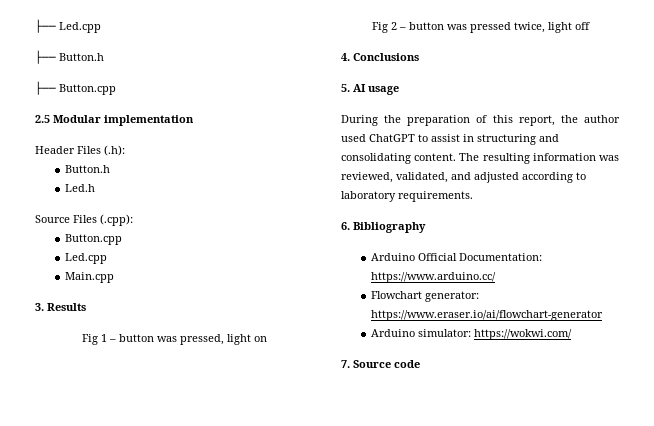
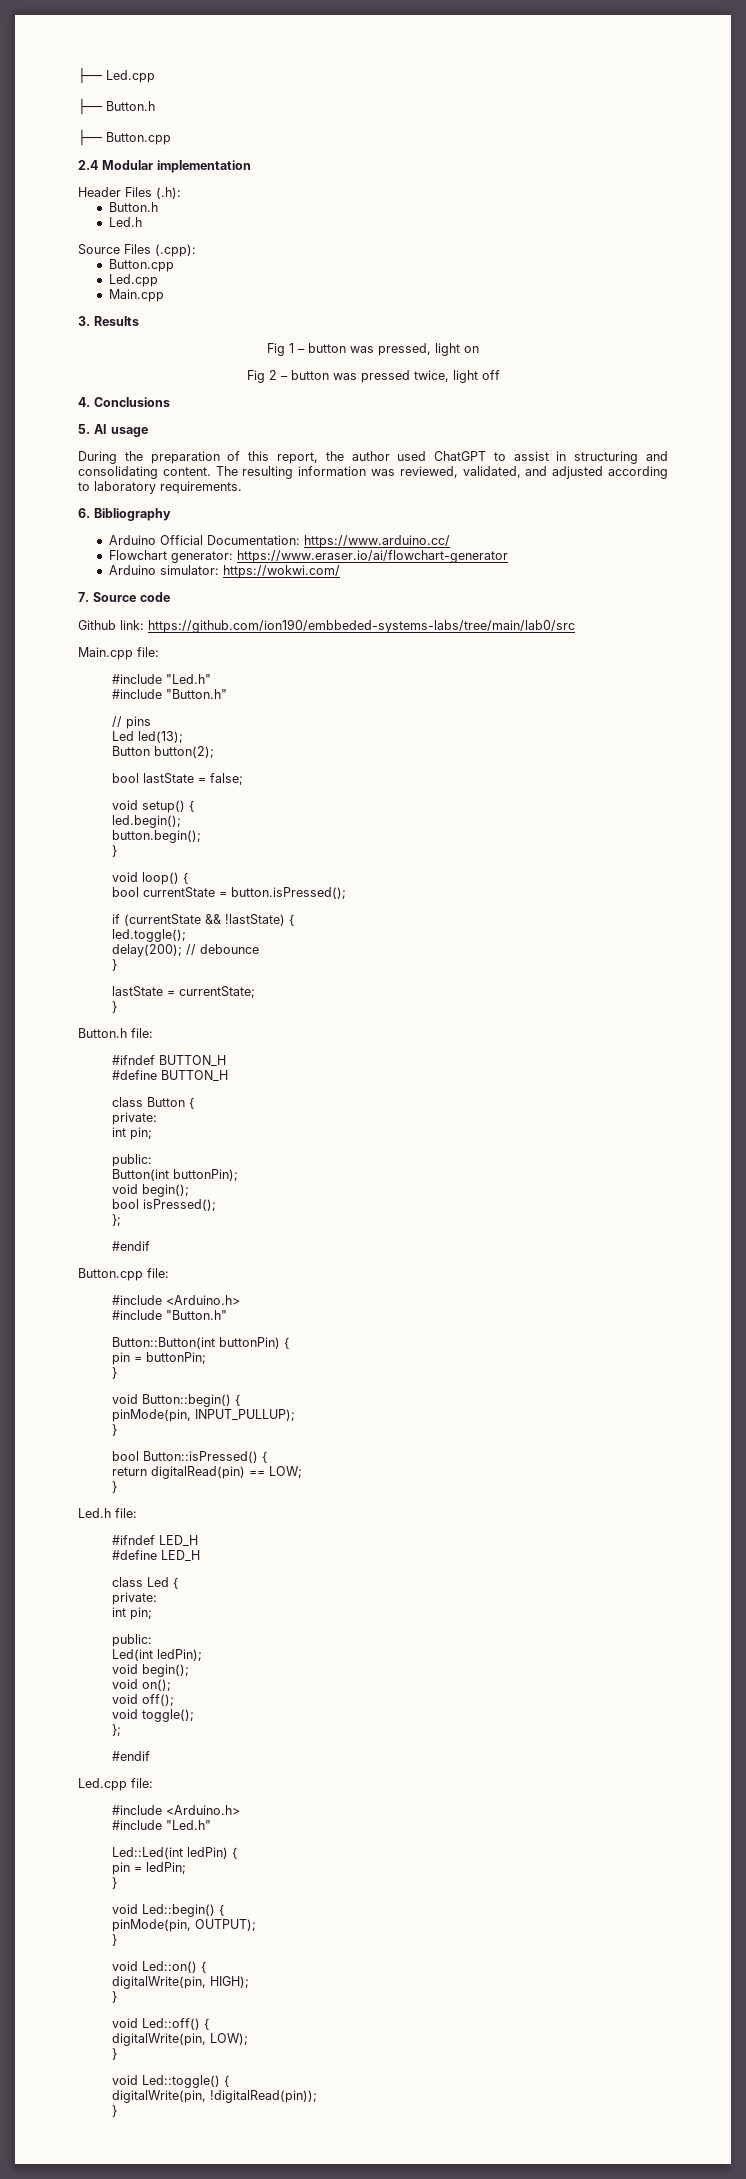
- 2.5 Modular implementation
+ 2.4 Modular implementation
+ Github link: https://github.com/ion190/embbeded-systems-labs/tree/main/lab0/src
+ Main.cpp file:
+ #include "Led.h"
+ #include "Button.h"
+ // pins
+ Led led(13);
+ Button button(2);
+ bool lastState = false;
+ void setup() {
+ led.begin();
+ button.begin();
+ }
+ void loop() {
+ bool currentState = button.isPressed();
+ if (currentState && !lastState) {
+ led.toggle();
+ delay(200); // debounce
+ }
+ lastState = currentState;
+ }
+ Button.h file:
+ #ifndef BUTTON_H
+ #define BUTTON_H
+ class Button {
+ private:
+ int pin;
+ public:
+ Button(int buttonPin);
+ void begin();
+ bool isPressed();
+ };
+ #endif
+ Button.cpp file:
+ #include <Arduino.h>
+ #include "Button.h"
+ Button::Button(int buttonPin) {
+ pin = buttonPin;
+ }
+ void Button::begin() {
+ pinMode(pin, INPUT_PULLUP);
+ }
+ bool Button::isPressed() {
+ return digitalRead(pin) == LOW;
+ }
+ Led.h file:
+ #ifndef LED_H
+ #define LED_H
+ class Led {
+ private:
+ int pin;
+ public:
+ Led(int ledPin);
+ void begin();
+ void on();
+ void off();
+ void toggle();
+ };
+ #endif
+ Led.cpp file:
+ #include <Arduino.h>
+ #include "Led.h"
+ Led::Led(int ledPin) {
+ pin = ledPin;
+ }
+ void Led::begin() {
+ pinMode(pin, OUTPUT);
+ }
+ void Led::on() {
+ digitalWrite(pin, HIGH);
+ }
+ void Led::off() {
+ digitalWrite(pin, LOW);
+ }
+ void Led::toggle() {
+ digitalWrite(pin, !digitalRead(pin));
+ }

